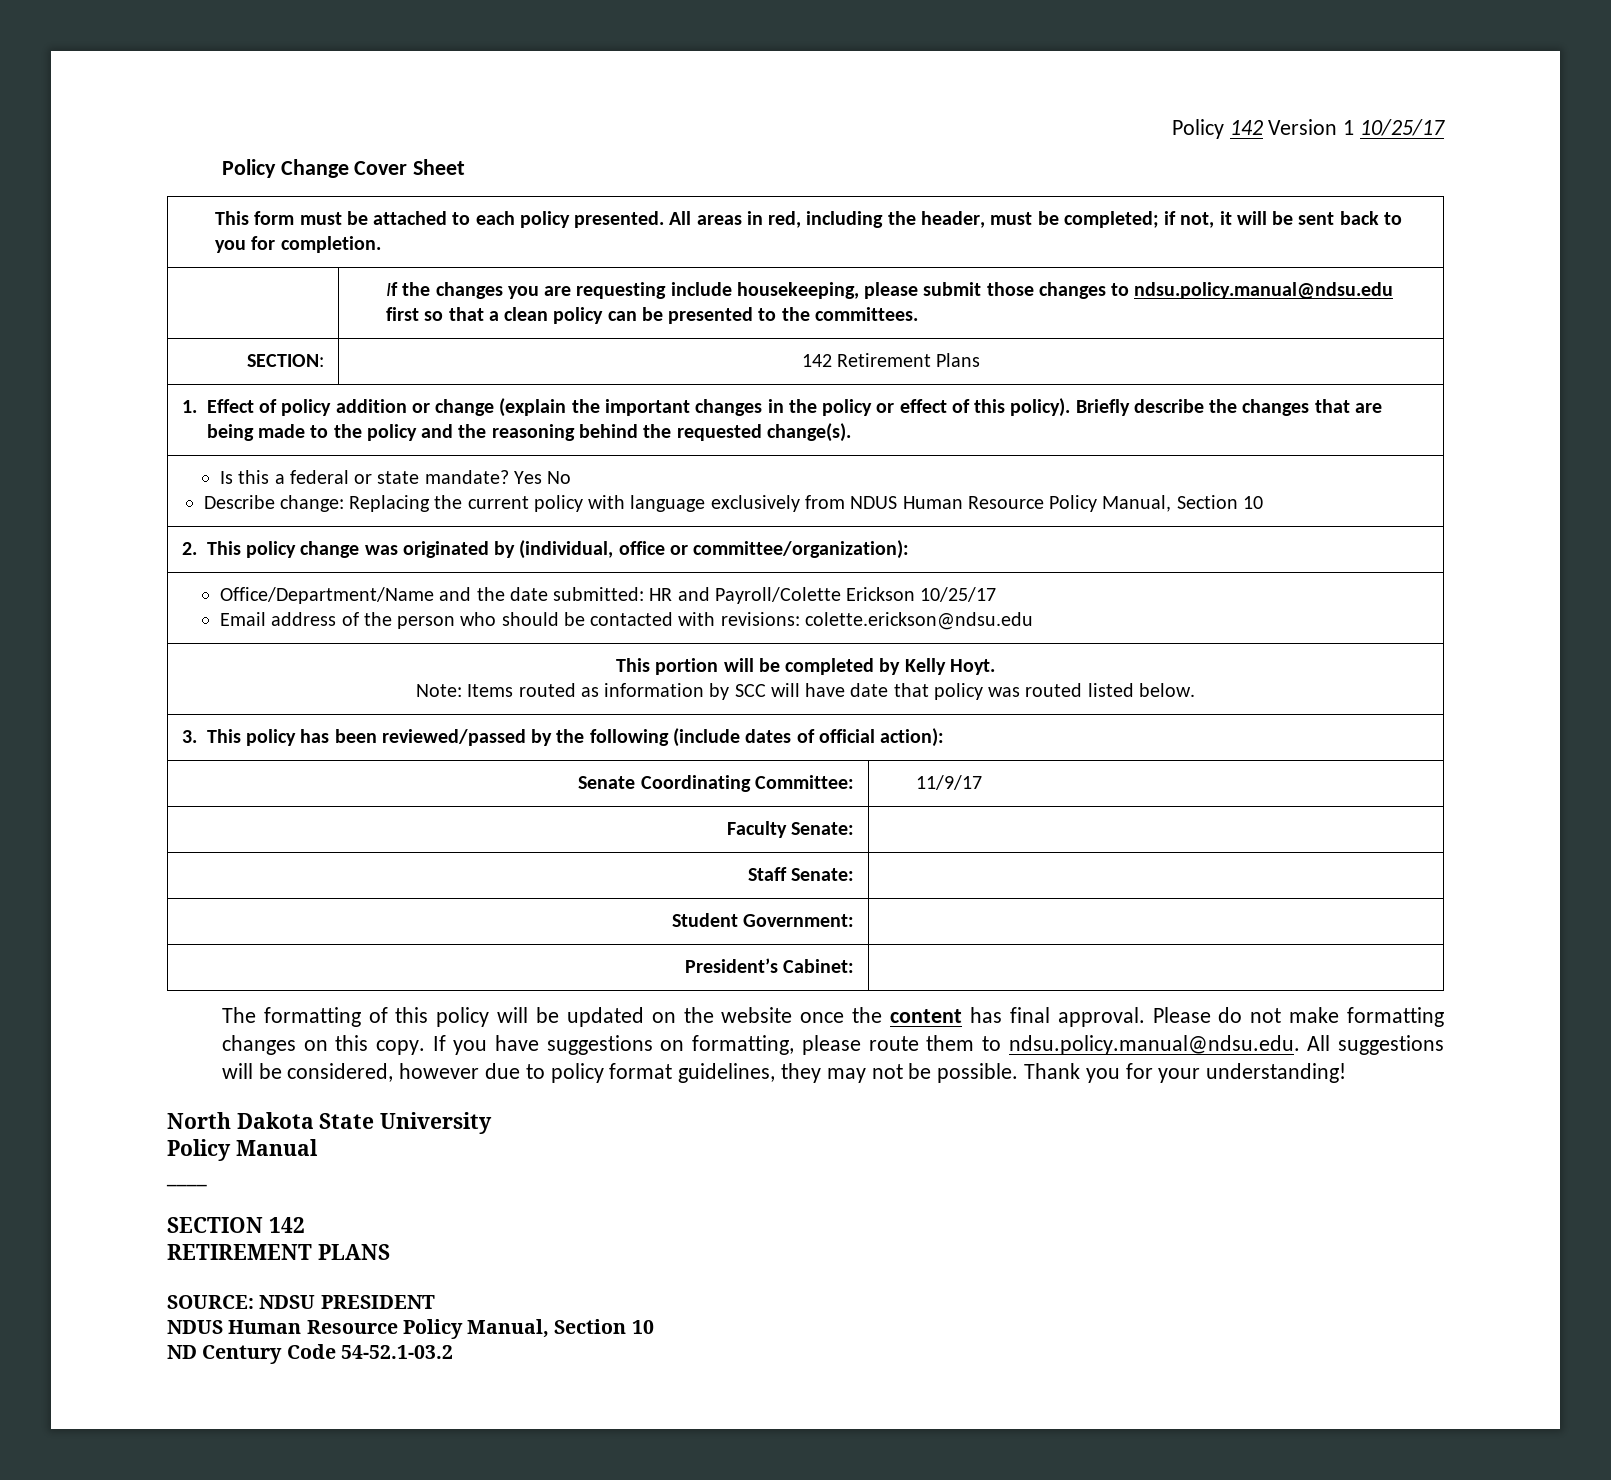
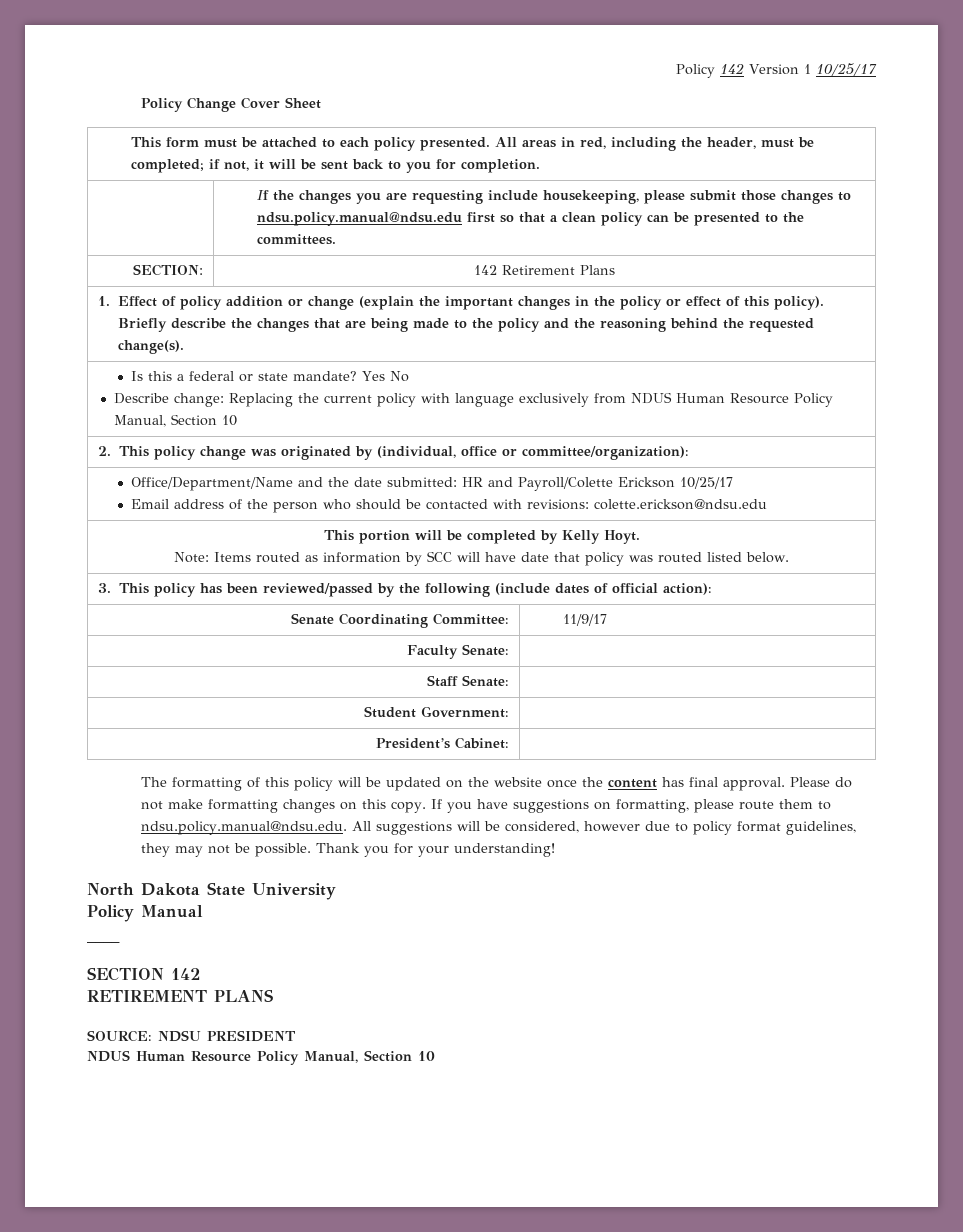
- ND Century Code 54-52.1-03.2

